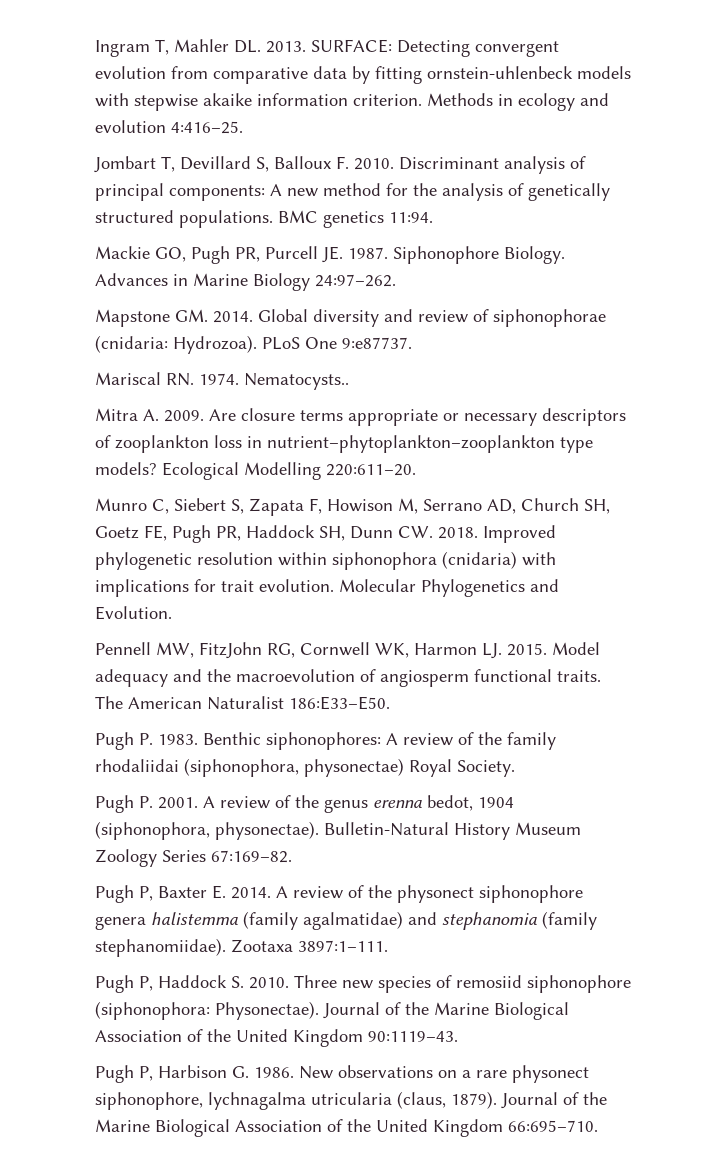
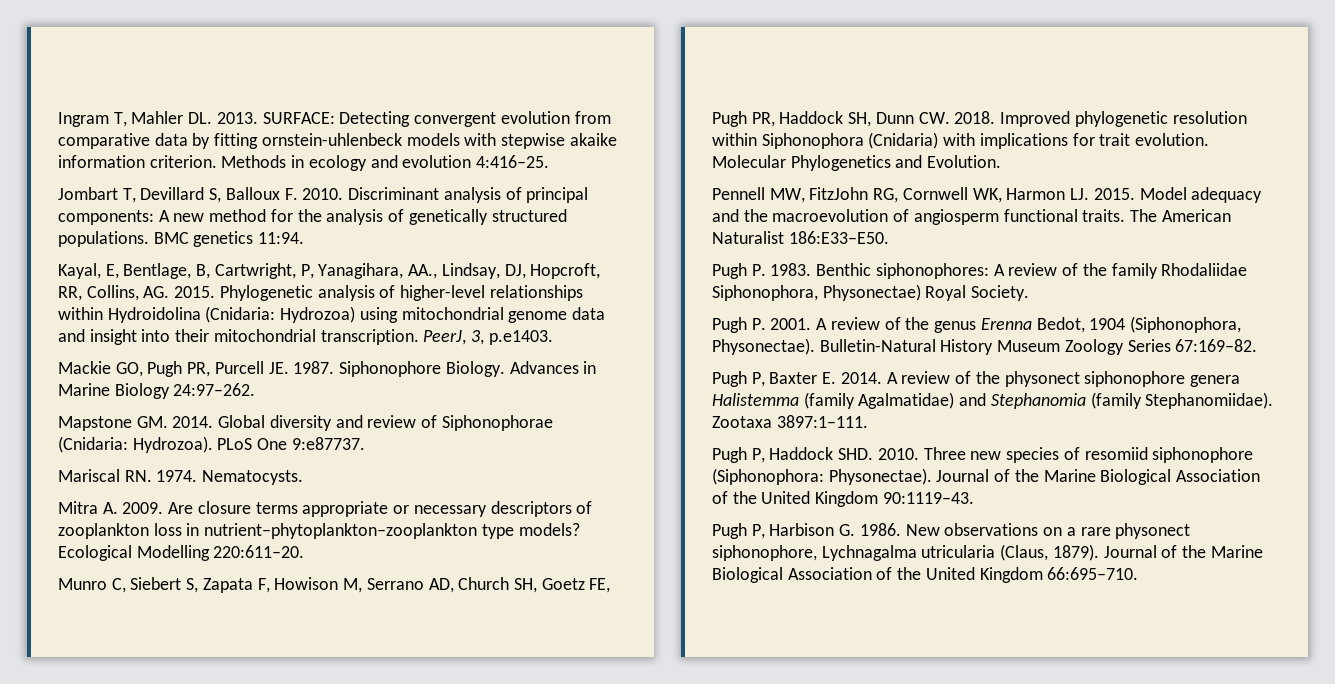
+ Kayal, E, Bentlage, B, Cartwright, P, Yanagihara, AA., Lindsay, DJ, Hopcroft, RR, Collins, AG. 2015. Phylogenetic analysis of higher-level relationships within Hydroidolina (Cnidaria: Hydrozoa) using mitochondrial genome data and insight into their mitochondrial transcription. PeerJ, 3, p.e1403.
- Global diversity and review of siphonophorae (cnidaria: Hydrozoa).
+ Global diversity and review of Siphonophorae (Cnidaria: Hydrozoa).
- Nematocysts..
+ Nematocysts.
- Improved phylogenetic resolution within siphonophora (cnidaria) with implications for trait evolution.
+ Improved phylogenetic resolution within Siphonophora (Cnidaria) with implications for trait evolution.
- Benthic siphonophores: A review of the family rhodaliidai (siphonophora, physonectae) Royal Society.
+ Benthic siphonophores: A review of the family Rhodaliidae Siphonophora, Physonectae) Royal Society.
- A review of the genus erenna bedot, 1904 (siphonophora, physonectae).
+ A review of the genus Erenna Bedot, 1904 (Siphonophora, Physonectae).
- A review of the physonect siphonophore genera halistemma (family agalmatidae) and stephanomia (family stephanomiidae).
+ A review of the physonect siphonophore genera Halistemma (family Agalmatidae) and Stephanomia (family Stephanomiidae).
- Pugh P, Haddock S. 2010.
+ Pugh P, Haddock SHD. 2010.
- Three new species of remosiid siphonophore (siphonophora: Physonectae).
+ Three new species of resomiid siphonophore (Siphonophora: Physonectae).
- New observations on a rare physonect siphonophore, lychnagalma utricularia (claus, 1879).
+ New observations on a rare physonect siphonophore, Lychnagalma utricularia (Claus, 1879).

